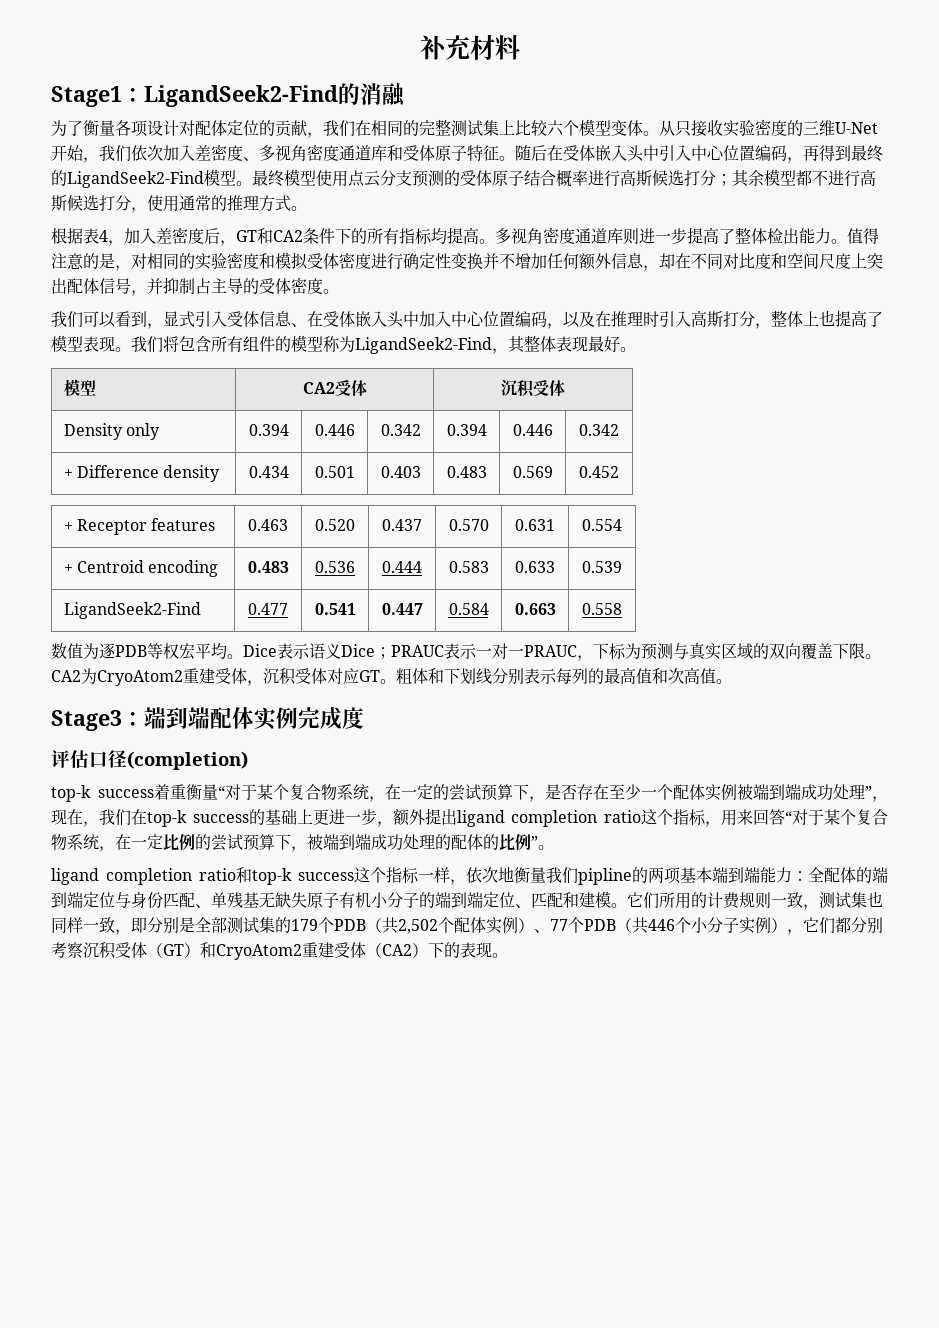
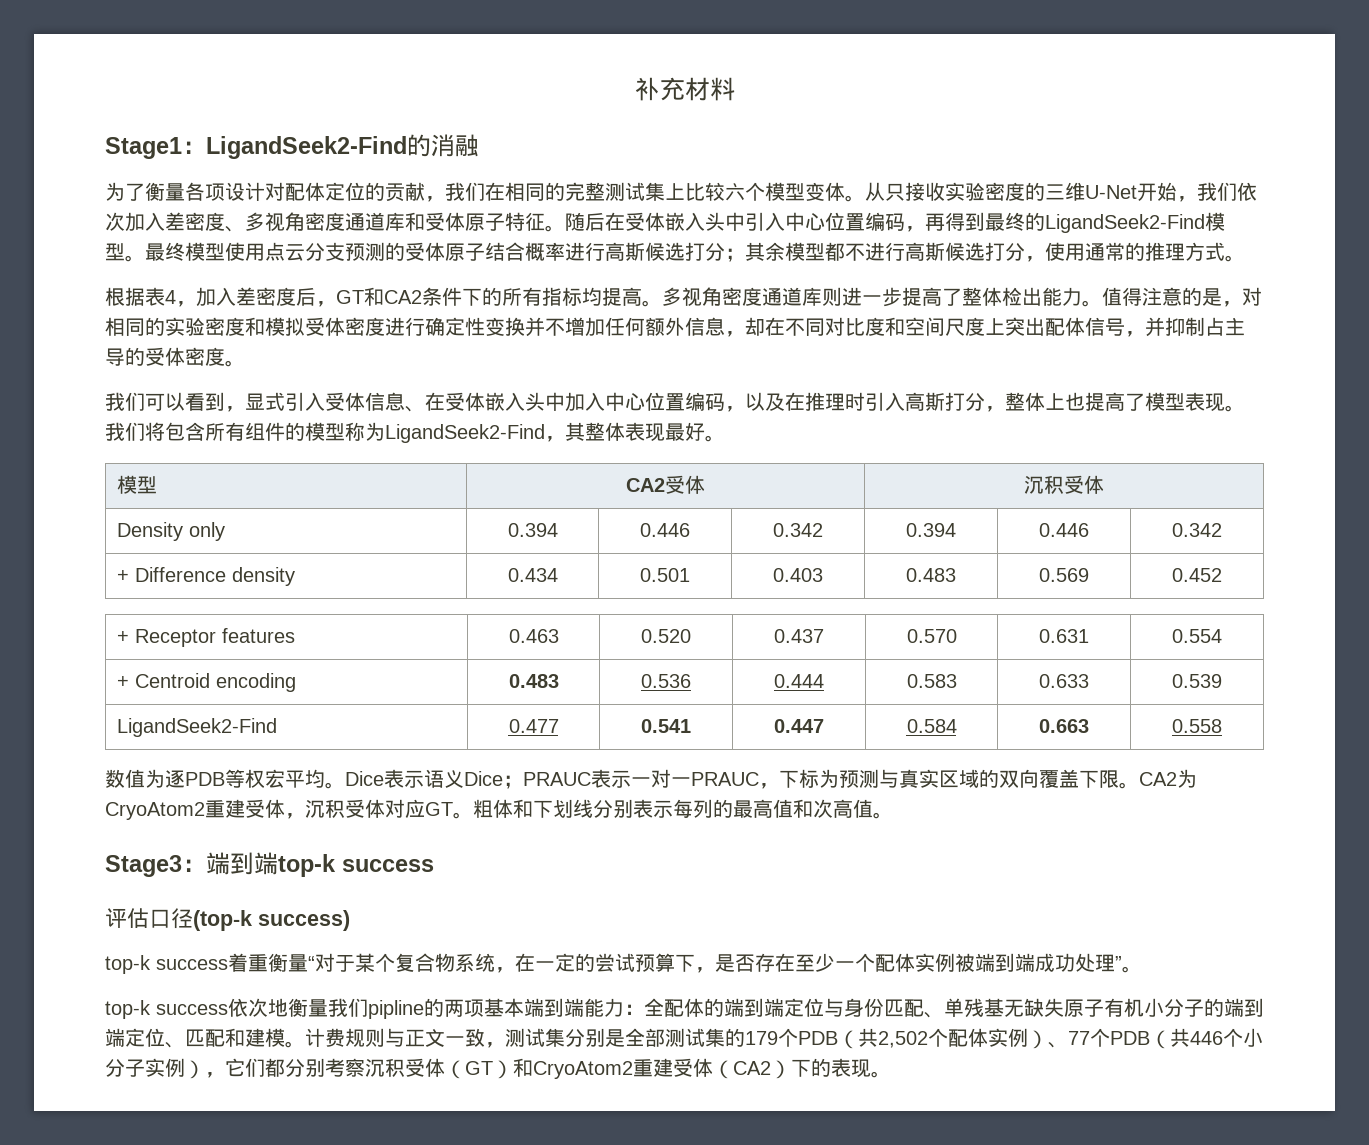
- Stage3：端到端配体实例完成度
+ Stage3：端到端top-k success
- 评估口径(completion)
+ 评估口径(top-k success)
- top-k success着重衡量“对于某个复合物系统，在一定的尝试预算下，是否存在至少一个配体实例被端到端成功处理”，现在，我们在top-k success的基础上更进一步，额外提出ligand completion ratio这个指标，用来回答“对于某个复合物系统，在一定比例的尝试预算下，被端到端成功处理的配体的比例”。
- ligand completion ratio和top-k success这个指标一样，依次地衡量我们pipline的两项基本端到端能力：全配体的端到端定位与身份匹配、单残基无缺失原子有机小分子的端到端定位、匹配和建模。
+ top-k success着重衡量“对于某个复合物系统，在一定的尝试预算下，是否存在至少一个配体实例被端到端成功处理”。
+ top-k success依次地衡量我们pipline的两项基本端到端能力：全配体的端到端定位与身份匹配、单残基无缺失原子有机小分子的端到端定位、匹配和建模。
- 它们所用的计费规则一致，测试集也同样一致，即分别是全部测试集的179个PDB（共2,502个配体实例）、77个PDB（共446个小分子实例），它们都分别考察沉积受体（GT）和CryoAtom2重建受体（CA2）下的表现。
+ 计费规则与正文一致，测试集分别是全部测试集的179个PDB（共2,502个配体实例）、77个PDB（共446个小分子实例），它们都分别考察沉积受体（GT）和CryoAtom2重建受体（CA2）下的表现。

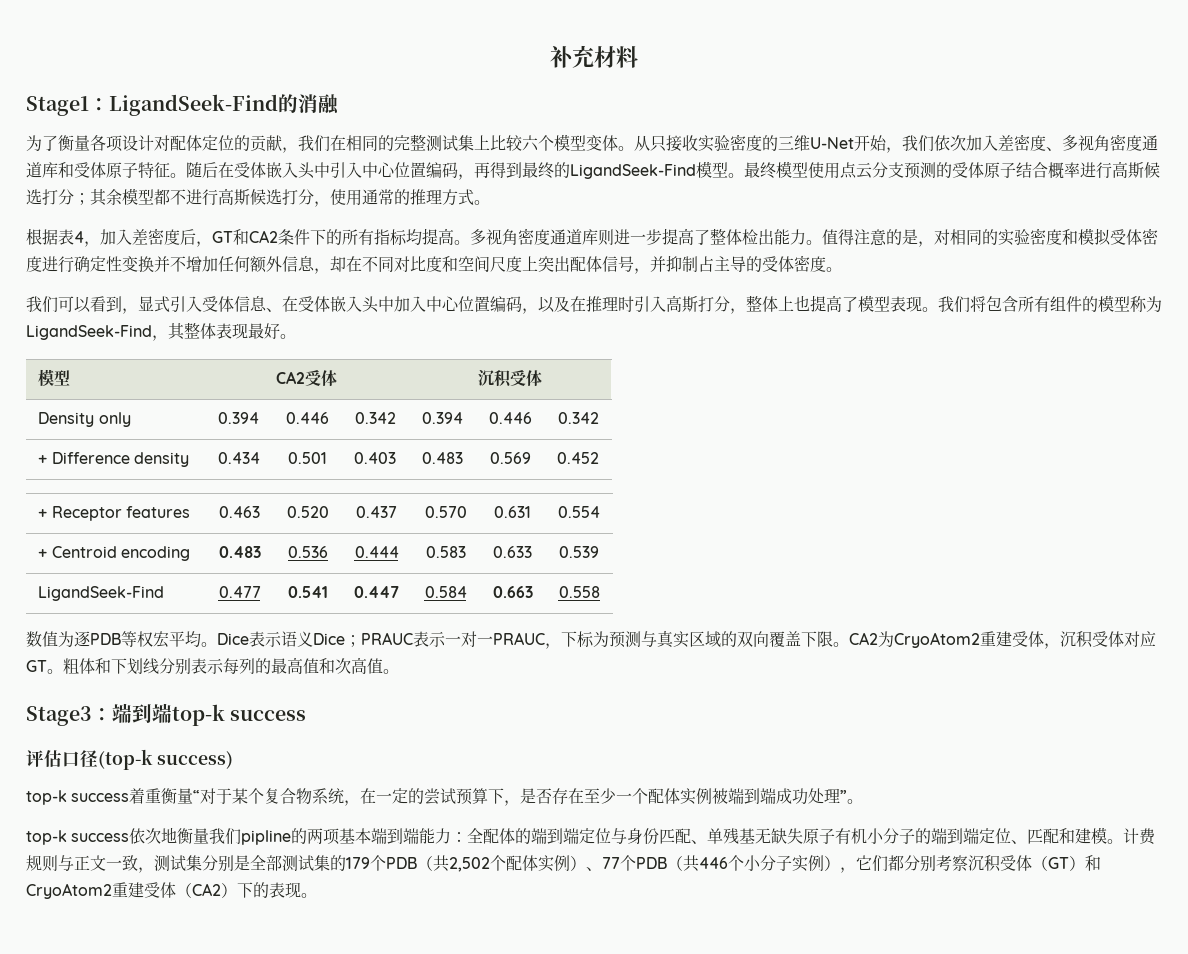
- Stage1：LigandSeek2-Find的消融
+ Stage1：LigandSeek-Find的消融
- 随后在受体嵌入头中引入中心位置编码，再得到最终的LigandSeek2-Find模型。
+ 随后在受体嵌入头中引入中心位置编码，再得到最终的LigandSeek-Find模型。
- 我们将包含所有组件的模型称为LigandSeek2-Find，其整体表现最好。
+ 我们将包含所有组件的模型称为LigandSeek-Find，其整体表现最好。
- LigandSeek2-Find | 0.477 | 0.541 | 0.447 | 0.584 | 0.663 | 0.558
+ LigandSeek-Find | 0.477 | 0.541 | 0.447 | 0.584 | 0.663 | 0.558

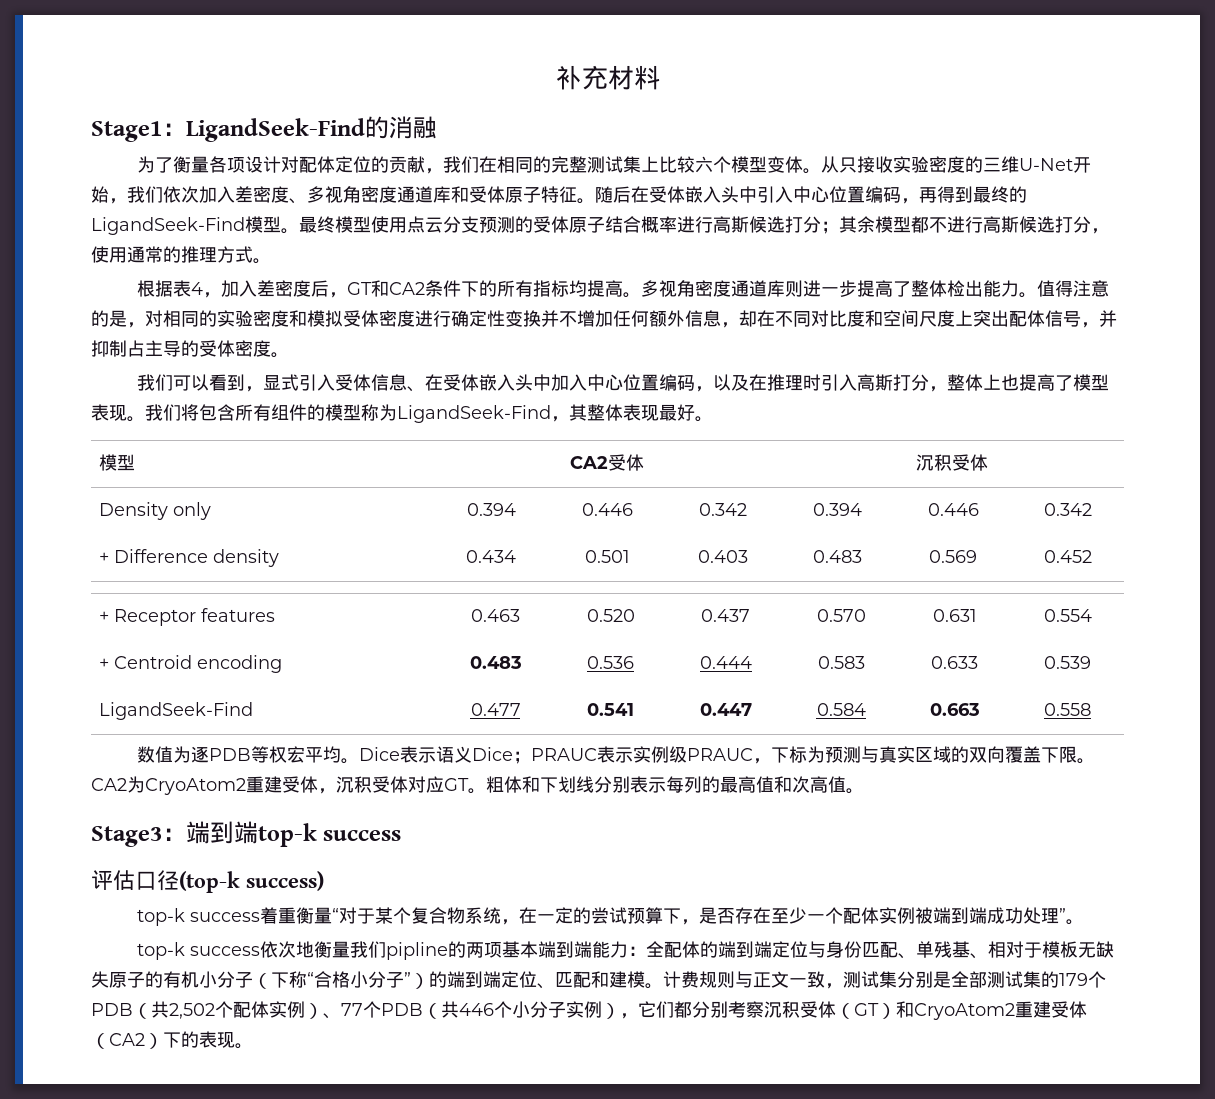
- Dice表示语义Dice；PRAUC表示一对一PRAUC，下标为预测与真实区域的双向覆盖下限。
+ Dice表示语义Dice；PRAUC表示实例级PRAUC，下标为预测与真实区域的双向覆盖下限。
- top-k success依次地衡量我们pipline的两项基本端到端能力：全配体的端到端定位与身份匹配、单残基无缺失原子有机小分子的端到端定位、匹配和建模。
+ top-k success依次地衡量我们pipline的两项基本端到端能力：全配体的端到端定位与身份匹配、单残基、相对于模板无缺失原子的有机小分子（下称“合格小分子”）的端到端定位、匹配和建模。

